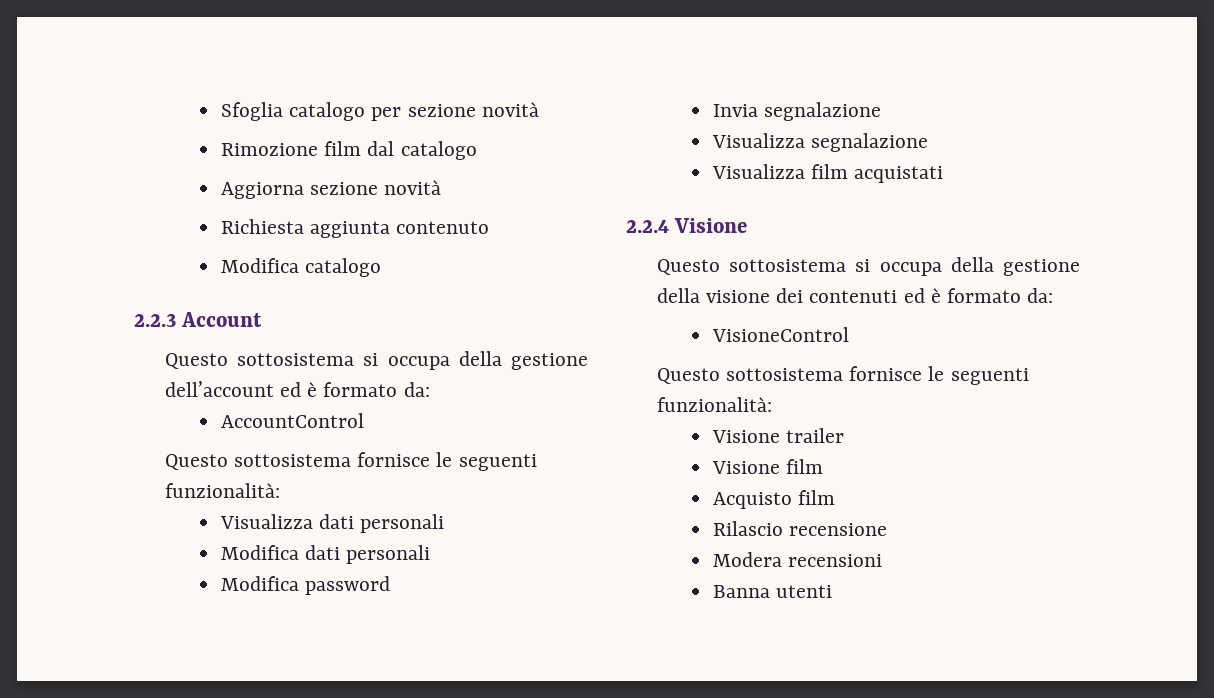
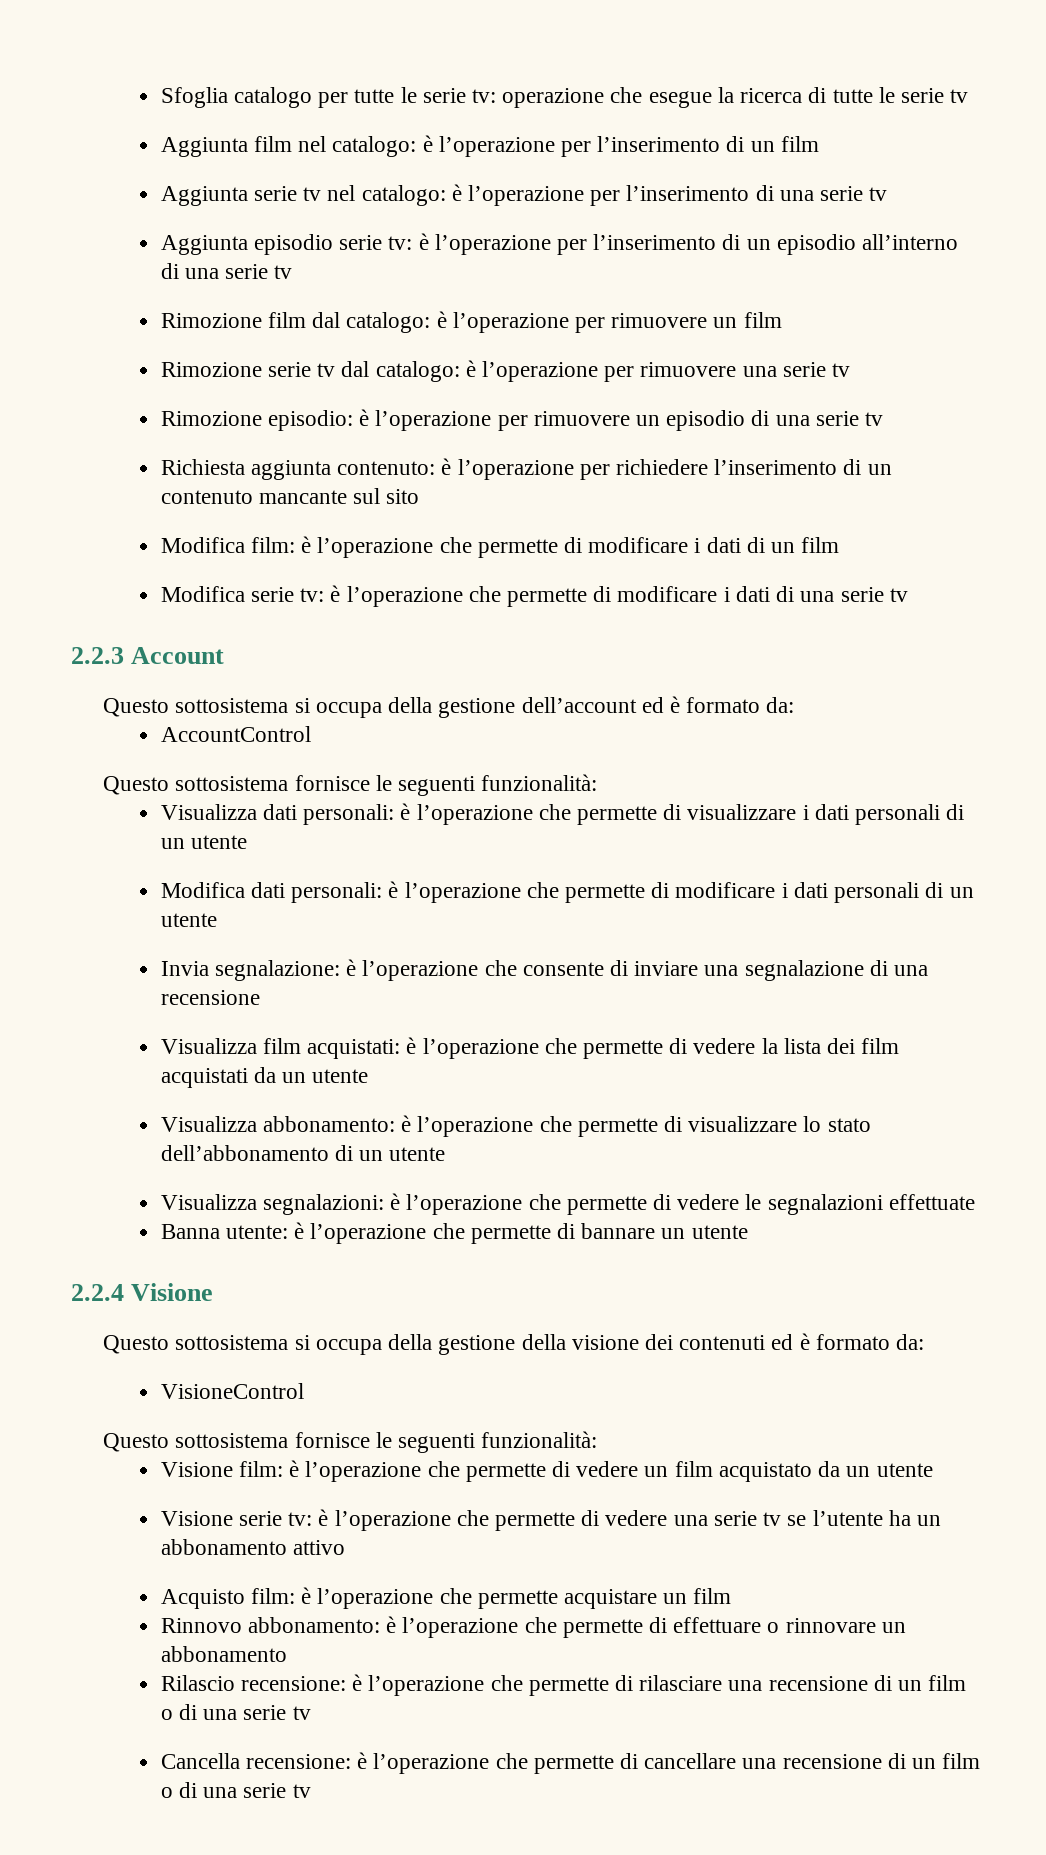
- Sfoglia catalogo per sezione novità
- Rimozione film dal catalogo
- Aggiorna sezione novità
- Richiesta aggiunta contenuto
- Modifica catalogo
+ Sfoglia catalogo per tutte le serie tv: operazione che esegue la ricerca di tutte le serie tv
+ Aggiunta film nel catalogo: è l’operazione per l’inserimento di un film
+ Aggiunta serie tv nel catalogo: è l’operazione per l’inserimento di una serie tv
+ Aggiunta episodio serie tv: è l’operazione per l’inserimento di un episodio all’interno di una serie tv
+ Rimozione film dal catalogo: è l’operazione per rimuovere un film
+ Rimozione serie tv dal catalogo: è l’operazione per rimuovere una serie tv
+ Rimozione episodio: è l’operazione per rimuovere un episodio di una serie tv
+ Richiesta aggiunta contenuto: è l’operazione per richiedere l’inserimento di un contenuto mancante sul sito
+ Modifica film: è l’operazione che permette di modificare i dati di un film
+ Modifica serie tv: è l’operazione che permette di modificare i dati di una serie tv
- Visualizza dati personali
- Modifica dati personali
- Modifica password
- Invia segnalazione
- Visualizza segnalazione
- Visualizza film acquistati
+ Visualizza dati personali: è l’operazione che permette di visualizzare i dati personali di un utente
+ Modifica dati personali: è l’operazione che permette di modificare i dati personali di un utente
+ Invia segnalazione: è l’operazione che consente di inviare una segnalazione di una recensione
+ Visualizza film acquistati: è l’operazione che permette di vedere la lista dei film acquistati da un utente
+ Visualizza abbonamento: è l’operazione che permette di visualizzare lo stato dell’abbonamento di un utente
+ Visualizza segnalazioni: è l’operazione che permette di vedere le segnalazioni effettuate
+ Banna utente: è l’operazione che permette di bannare un utente
- Visione trailer
- Visione film
- Acquisto film
- Rilascio recensione
- Modera recensioni
- Banna utenti
+ Visione film: è l’operazione che permette di vedere un film acquistato da un utente
+ Visione serie tv: è l’operazione che permette di vedere una serie tv se l’utente ha un abbonamento attivo
+ Acquisto film: è l’operazione che permette acquistare un film
+ Rinnovo abbonamento: è l’operazione che permette di effettuare o rinnovare un abbonamento
+ Rilascio recensione: è l’operazione che permette di rilasciare una recensione di un film o di una serie tv
+ Cancella recensione: è l’operazione che permette di cancellare una recensione di un film o di una serie tv

